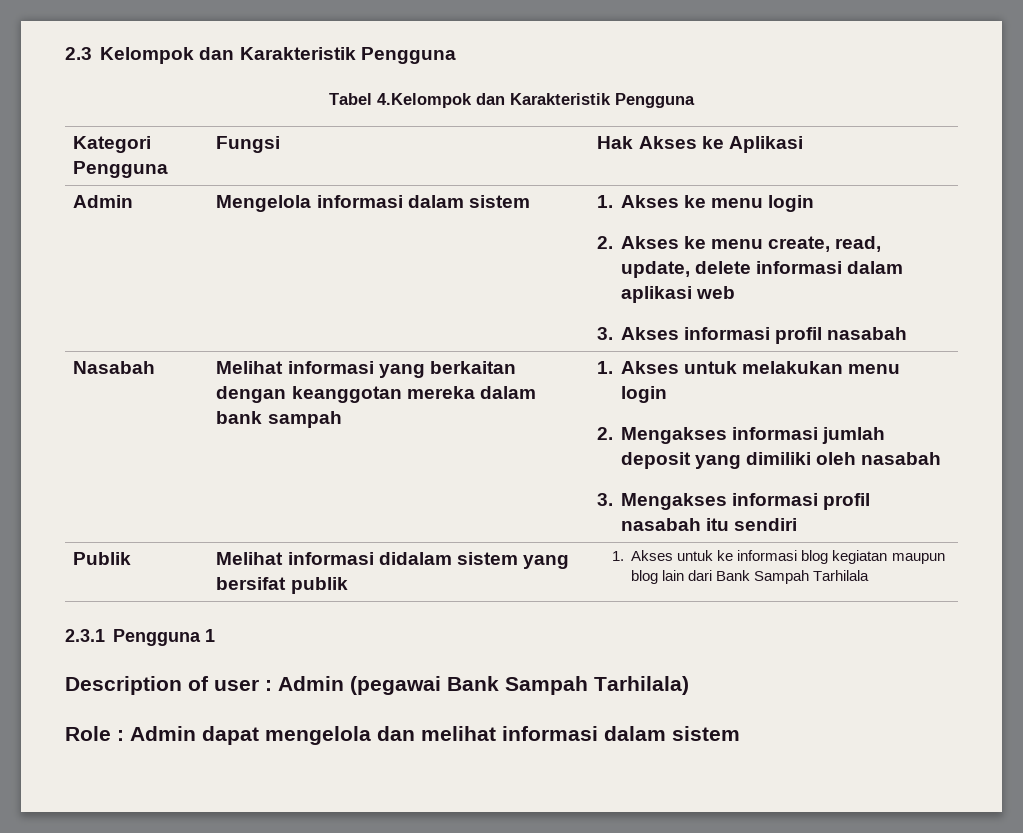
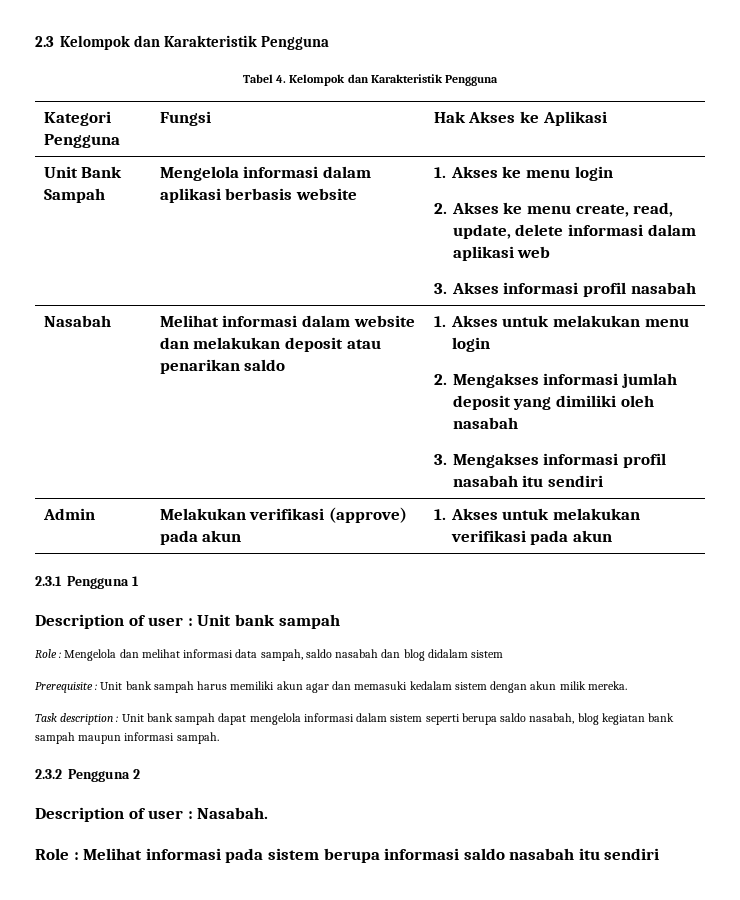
- Tabel 4.Kelompok dan Karakteristik Pengguna
+ Tabel 4. Kelompok dan Karakteristik Pengguna
- Admin | Mengelola informasi dalam sistem | 1. Akses ke menu login
+ Unit Bank Sampah | Mengelola informasi dalam aplikasi berbasis website | 1. Akses ke menu login
- Nasabah | Melihat informasi yang berkaitan dengan keanggotan mereka dalam bank sampah | 1. Akses untuk melakukan menu login
+ Nasabah | Melihat informasi dalam website dan melakukan deposit atau penarikan saldo | 1. Akses untuk melakukan menu login
- Publik | Melihat informasi didalam sistem yang bersifat publik | 1. Akses untuk ke informasi blog kegiatan maupun blog lain dari Bank Sampah Tarhilala
+ Admin | Melakukan verifikasi (approve) pada akun | 1. Akses untuk melakukan verifikasi pada akun
- Description of user : Admin (pegawai Bank Sampah Tarhilala)
- Role : Admin dapat mengelola dan melihat informasi dalam sistem
+ Description of user : Unit bank sampah
+ Role : Mengelola dan melihat informasi data sampah, saldo nasabah dan blog didalam sistem
+ Prerequisite : Unit bank sampah harus memiliki akun agar dan memasuki kedalam sistem dengan akun milik mereka.
+ Task description : Unit bank sampah dapat mengelola informasi dalam sistem seperti berupa saldo nasabah, blog kegiatan bank sampah maupun informasi sampah.
+ 2.3.2 Pengguna 2
+ Description of user : Nasabah.
+ Role : Melihat informasi pada sistem berupa informasi saldo nasabah itu sendiri

